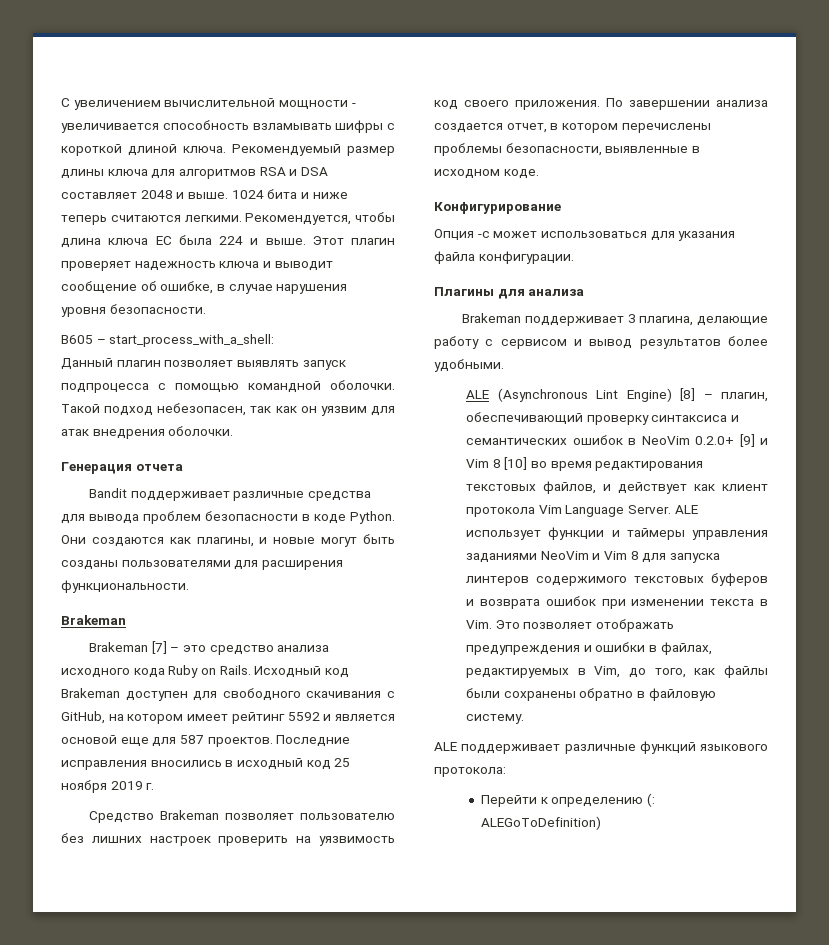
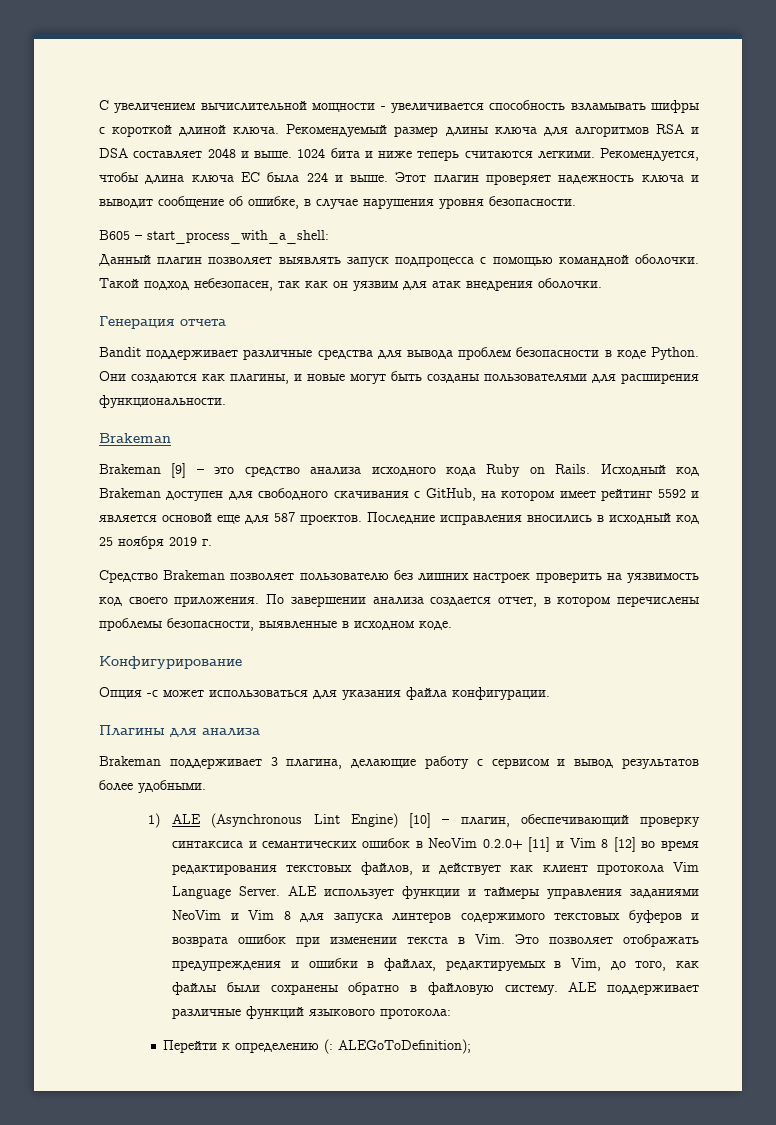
- Brakeman [7] – это средство анализа исходного кода Ruby on Rails.
+ Brakeman [9] – это средство анализа исходного кода Ruby on Rails.
- ALE (Asynchronous Lint Engine) [8] – плагин, обеспечивающий проверку синтаксиса и семантических ошибок в NeoVim 0.2.0+ [9] и Vim 8 [10] во время редактирования текстовых файлов, и действует как клиент протокола Vim Language Server.
+ 1) ALE (Asynchronous Lint Engine) [10] – плагин, обеспечивающий проверку синтаксиса и семантических ошибок в NeoVim 0.2.0+ [11] и Vim 8 [12] во время редактирования текстовых файлов, и действует как клиент протокола Vim Language Server.
- ALE использует функции и таймеры управления заданиями NeoVim и Vim 8 для запуска линтеров содержимого текстовых буферов и возврата ошибок при изменении текста в Vim. Это позволяет отображать предупреждения и ошибки в файлах, редактируемых в Vim, до того, как файлы были сохранены обратно в файловую систему.
- ALE поддерживает различные функций языкового протокола:
+ ALE использует функции и таймеры управления заданиями NeoVim и Vim 8 для запуска линтеров содержимого текстовых буферов и возврата ошибок при изменении текста в Vim. Это позволяет отображать предупреждения и ошибки в файлах, редактируемых в Vim, до того, как файлы были сохранены обратно в файловую систему. ALE поддерживает различные функций языкового протокола:
- Перейти к определению (: ALEGoToDefinition)
+ Перейти к определению (: ALEGoToDefinition);

